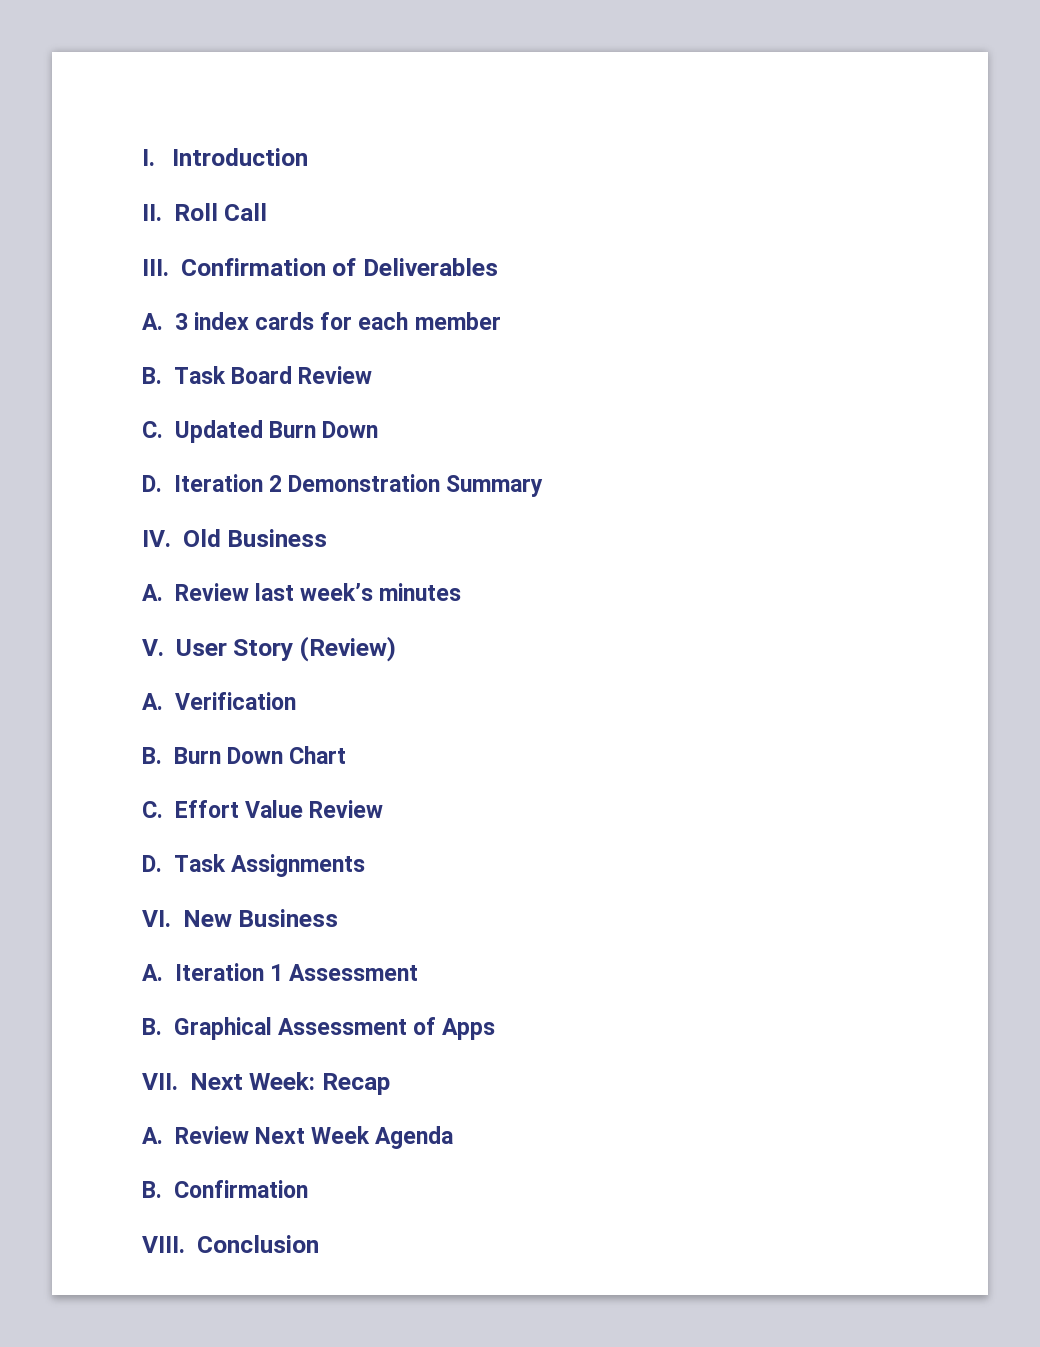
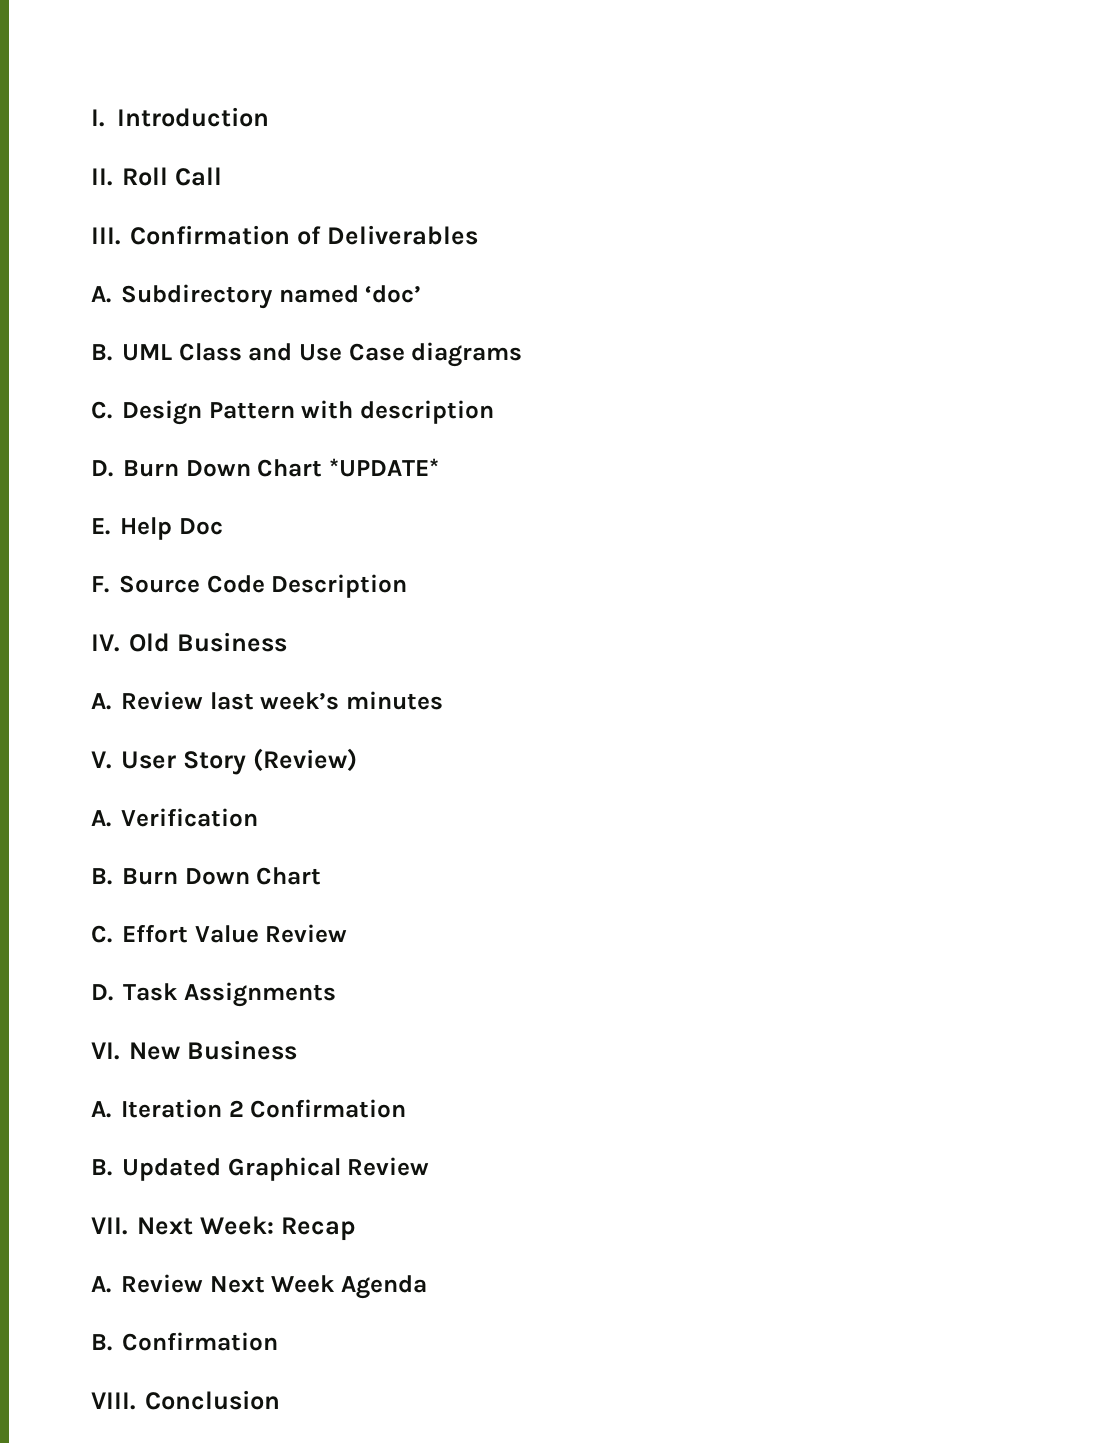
- A. 3 index cards for each member
- B. Task Board Review
- C. Updated Burn Down
- D. Iteration 2 Demonstration Summary
+ A. Subdirectory named ‘doc’
+ B. UML Class and Use Case diagrams
+ C. Design Pattern with description
+ D. Burn Down Chart *UPDATE*
+ E. Help Doc
+ F. Source Code Description
- A. Iteration 1 Assessment
- B. Graphical Assessment of Apps
+ A. Iteration 2 Confirmation
+ B. Updated Graphical Review

